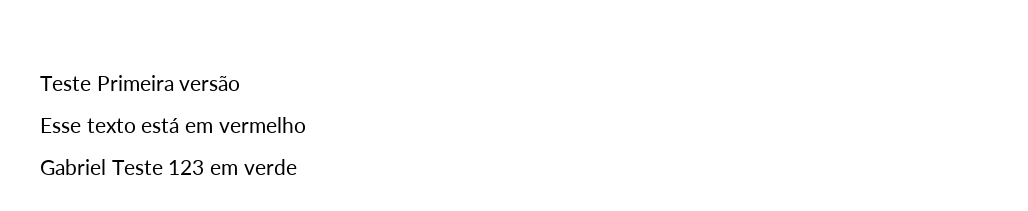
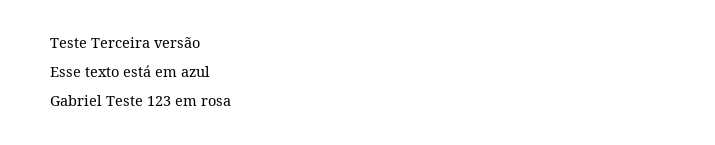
- Teste Primeira versão
+ Teste Terceira versão
- Esse texto está em vermelho
+ Esse texto está em azul
- Gabriel Teste 123 em verde
+ Gabriel Teste 123 em rosa

